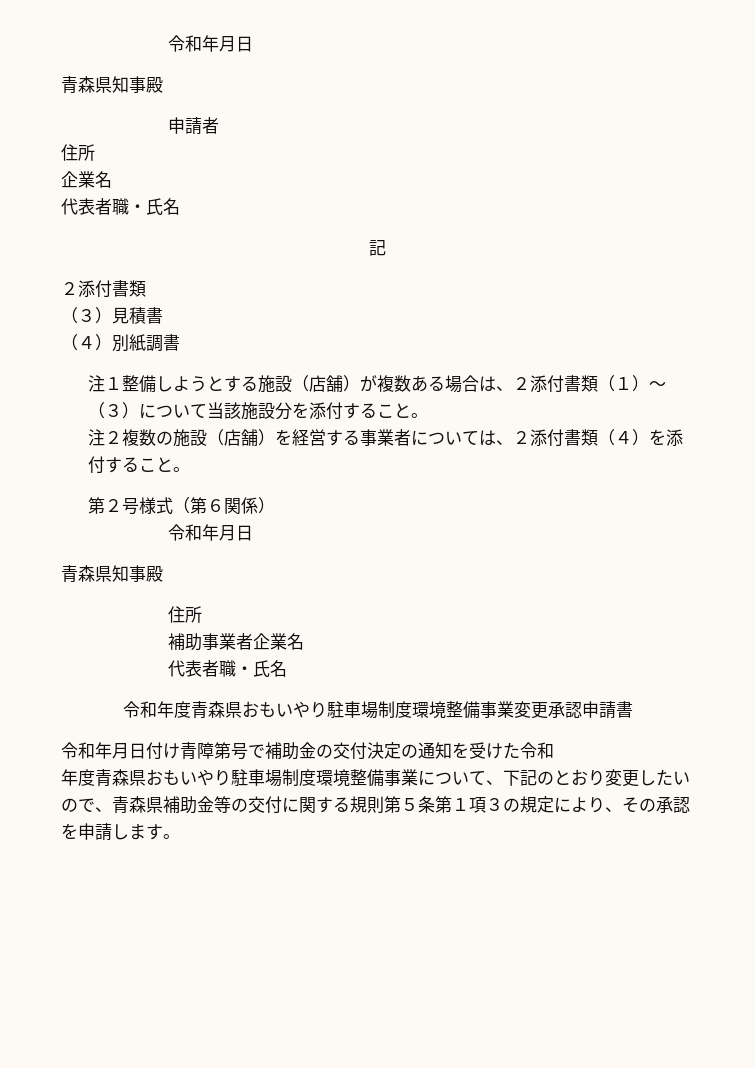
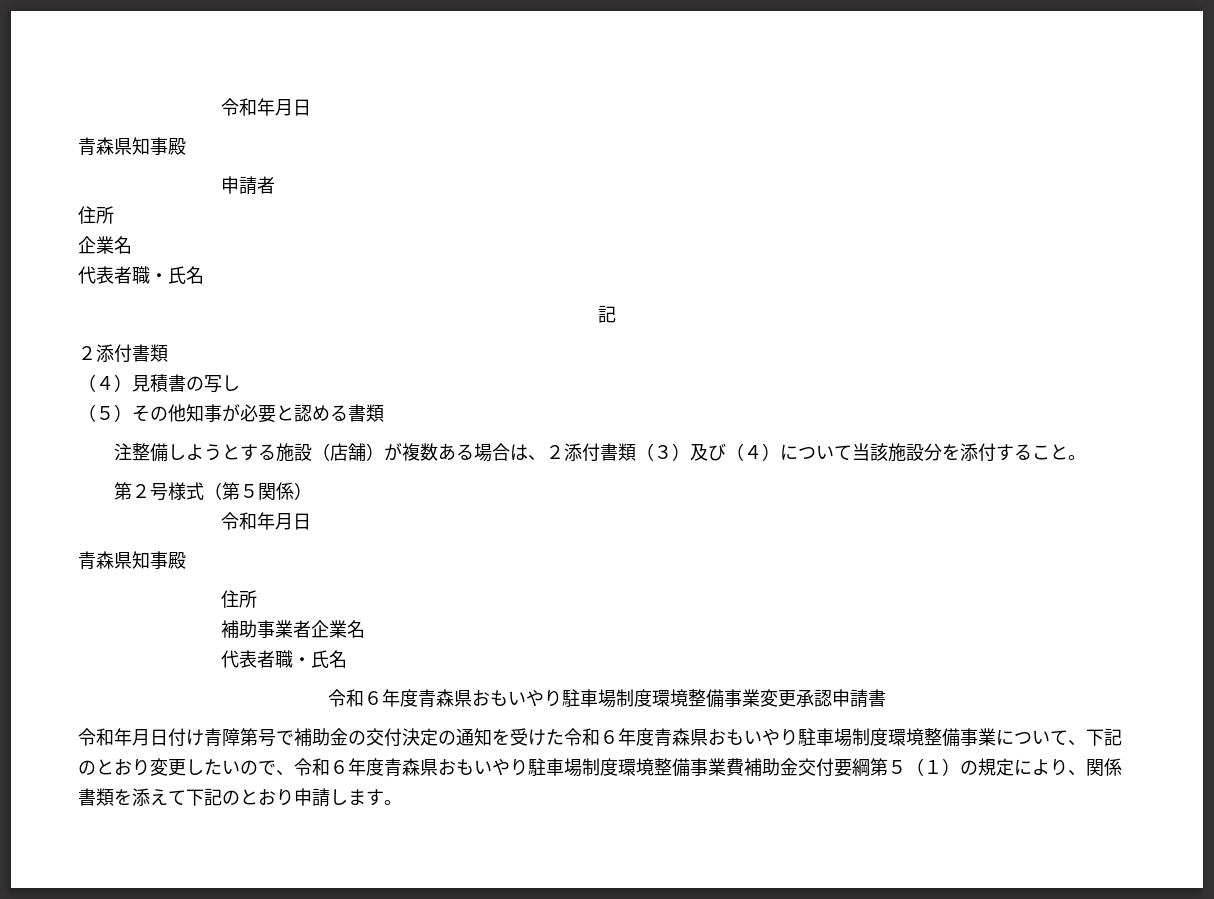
- （３）見積書
- （４）別紙調書
- 注１整備しようとする施設（店舗）が複数ある場合は、２添付書類（１）～（３）について当該施設分を添付すること。
+ （４）見積書の写し
+ （５）その他知事が必要と認める書類
+ 注整備しようとする施設（店舗）が複数ある場合は、２添付書類（３）及び（４）について当該施設分を添付すること。
- 注２複数の施設（店舗）を経営する事業者については、２添付書類（４）を添付すること。
- 第２号様式（第６関係）
+ 第２号様式（第５関係）
- 令和年度青森県おもいやり駐車場制度環境整備事業変更承認申請書
+ 令和６年度青森県おもいやり駐車場制度環境整備事業変更承認申請書
- 令和年月日付け青障第号で補助金の交付決定の通知を受けた令和
- 年度青森県おもいやり駐車場制度環境整備事業について、下記のとおり変更したいので、青森県補助金等の交付に関する規則第５条第１項３の規定により、その承認を申請します。
+ 令和年月日付け青障第号で補助金の交付決定の通知を受けた令和６年度青森県おもいやり駐車場制度環境整備事業について、下記のとおり変更したいので、令和６年度青森県おもいやり駐車場制度環境整備事業費補助金交付要綱第５（１）の規定により、関係書類を添えて下記のとおり申請します。

